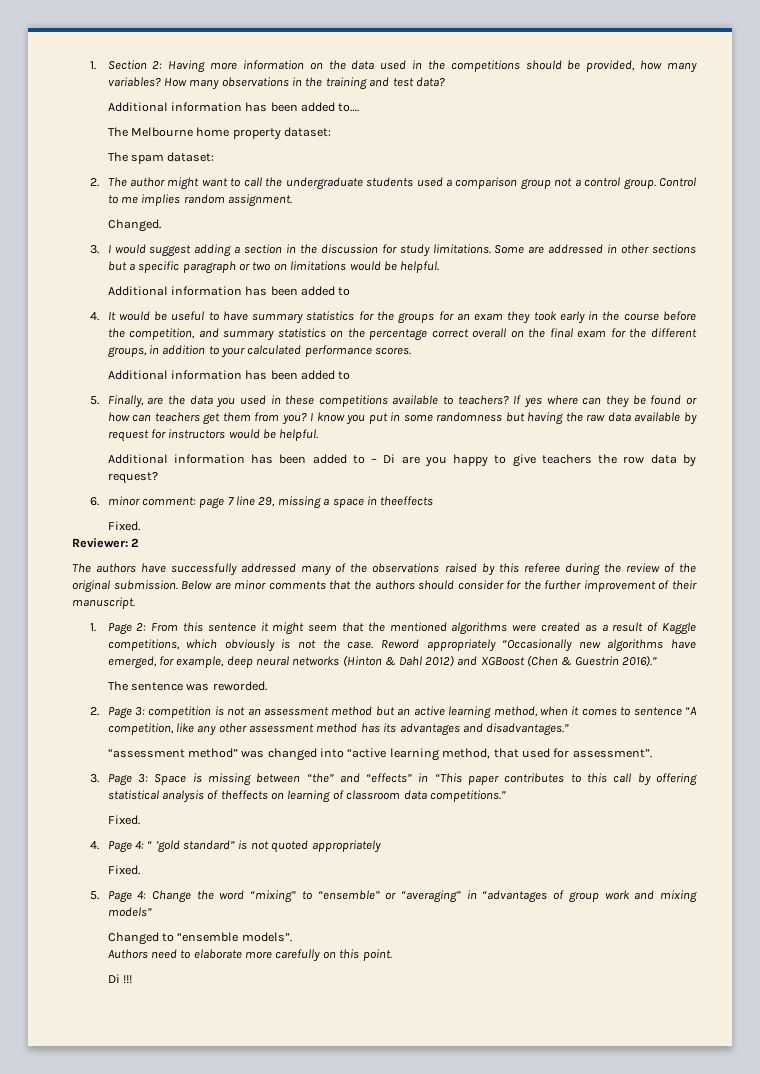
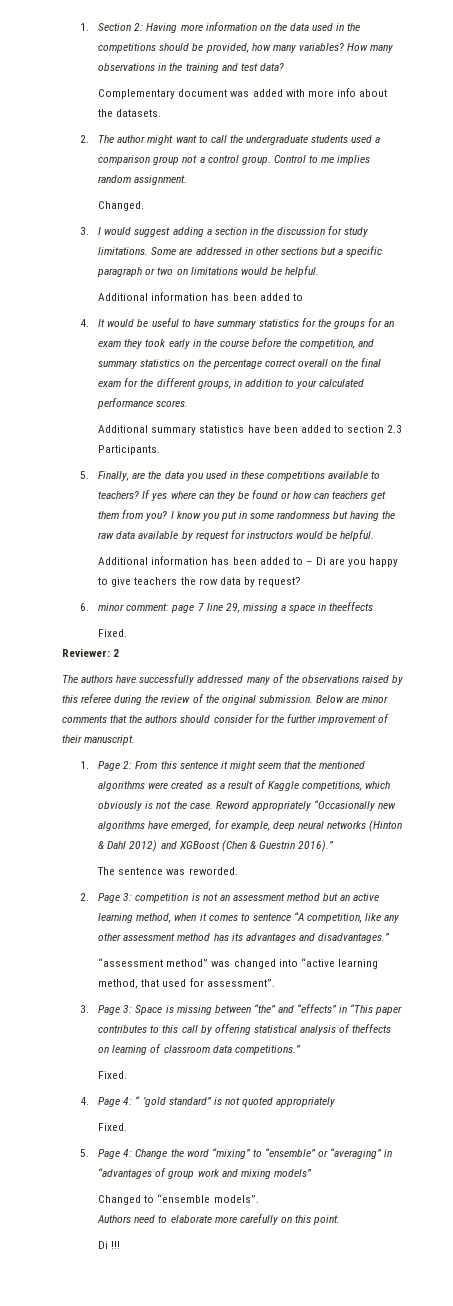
- Additional information has been added to….
- The Melbourne home property dataset:
- The spam dataset:
+ Complementary document was added with more info about the datasets.
  4. It would be useful to have summary statistics for the groups for an exam they took early in the course before the competition, and summary statistics on the percentage correct overall on the final exam for the different groups, in addition to your calculated performance scores.
- Additional information has been added to
+ Additional summary statistics have been added to section 2.3 Participants.

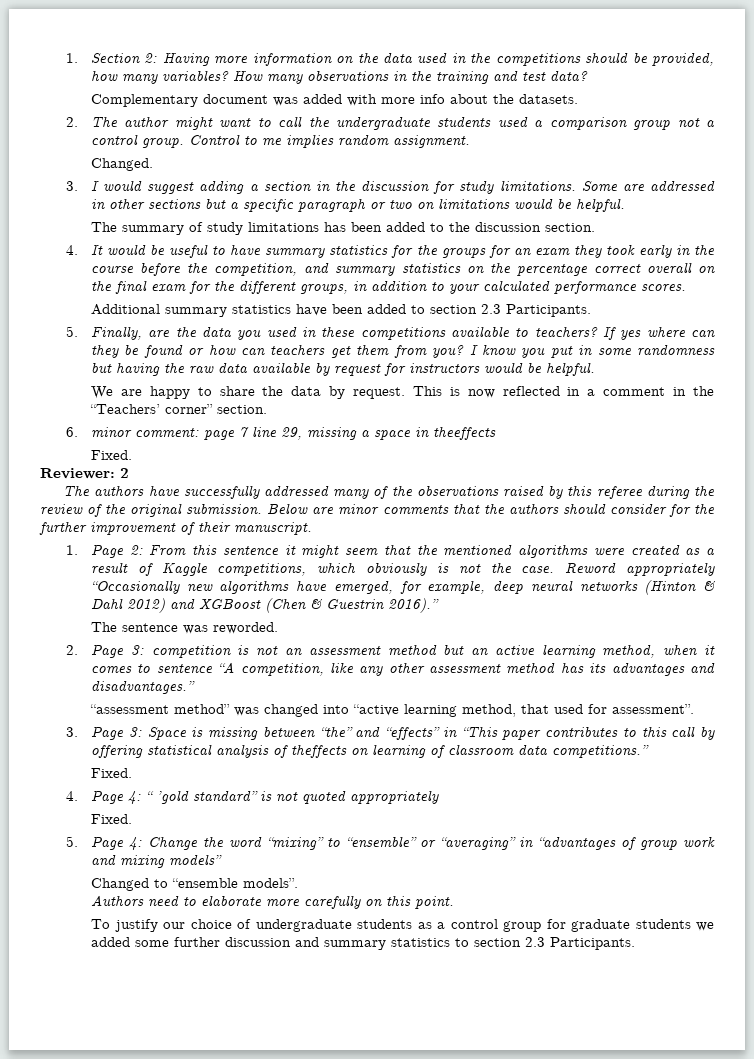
  Some are addressed in other sections but a specific paragraph or two on limitations would be helpful.
- Additional information has been added to
+ The summary of study limitations has been added to the discussion section.
- Additional information has been added to – Di are you happy to give teachers the row data by request?
+ We are happy to share the data by request. This is now reflected in a comment in the “Teachers’ corner” section.
- Di !!!
+ To justify our choice of undergraduate students as a control group for graduate students we added some further discussion and summary statistics to section 2.3 Participants.

